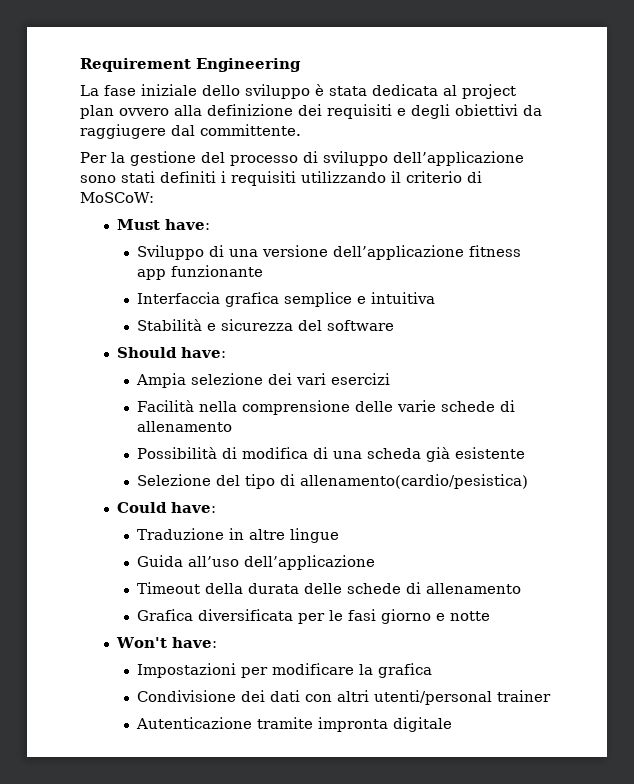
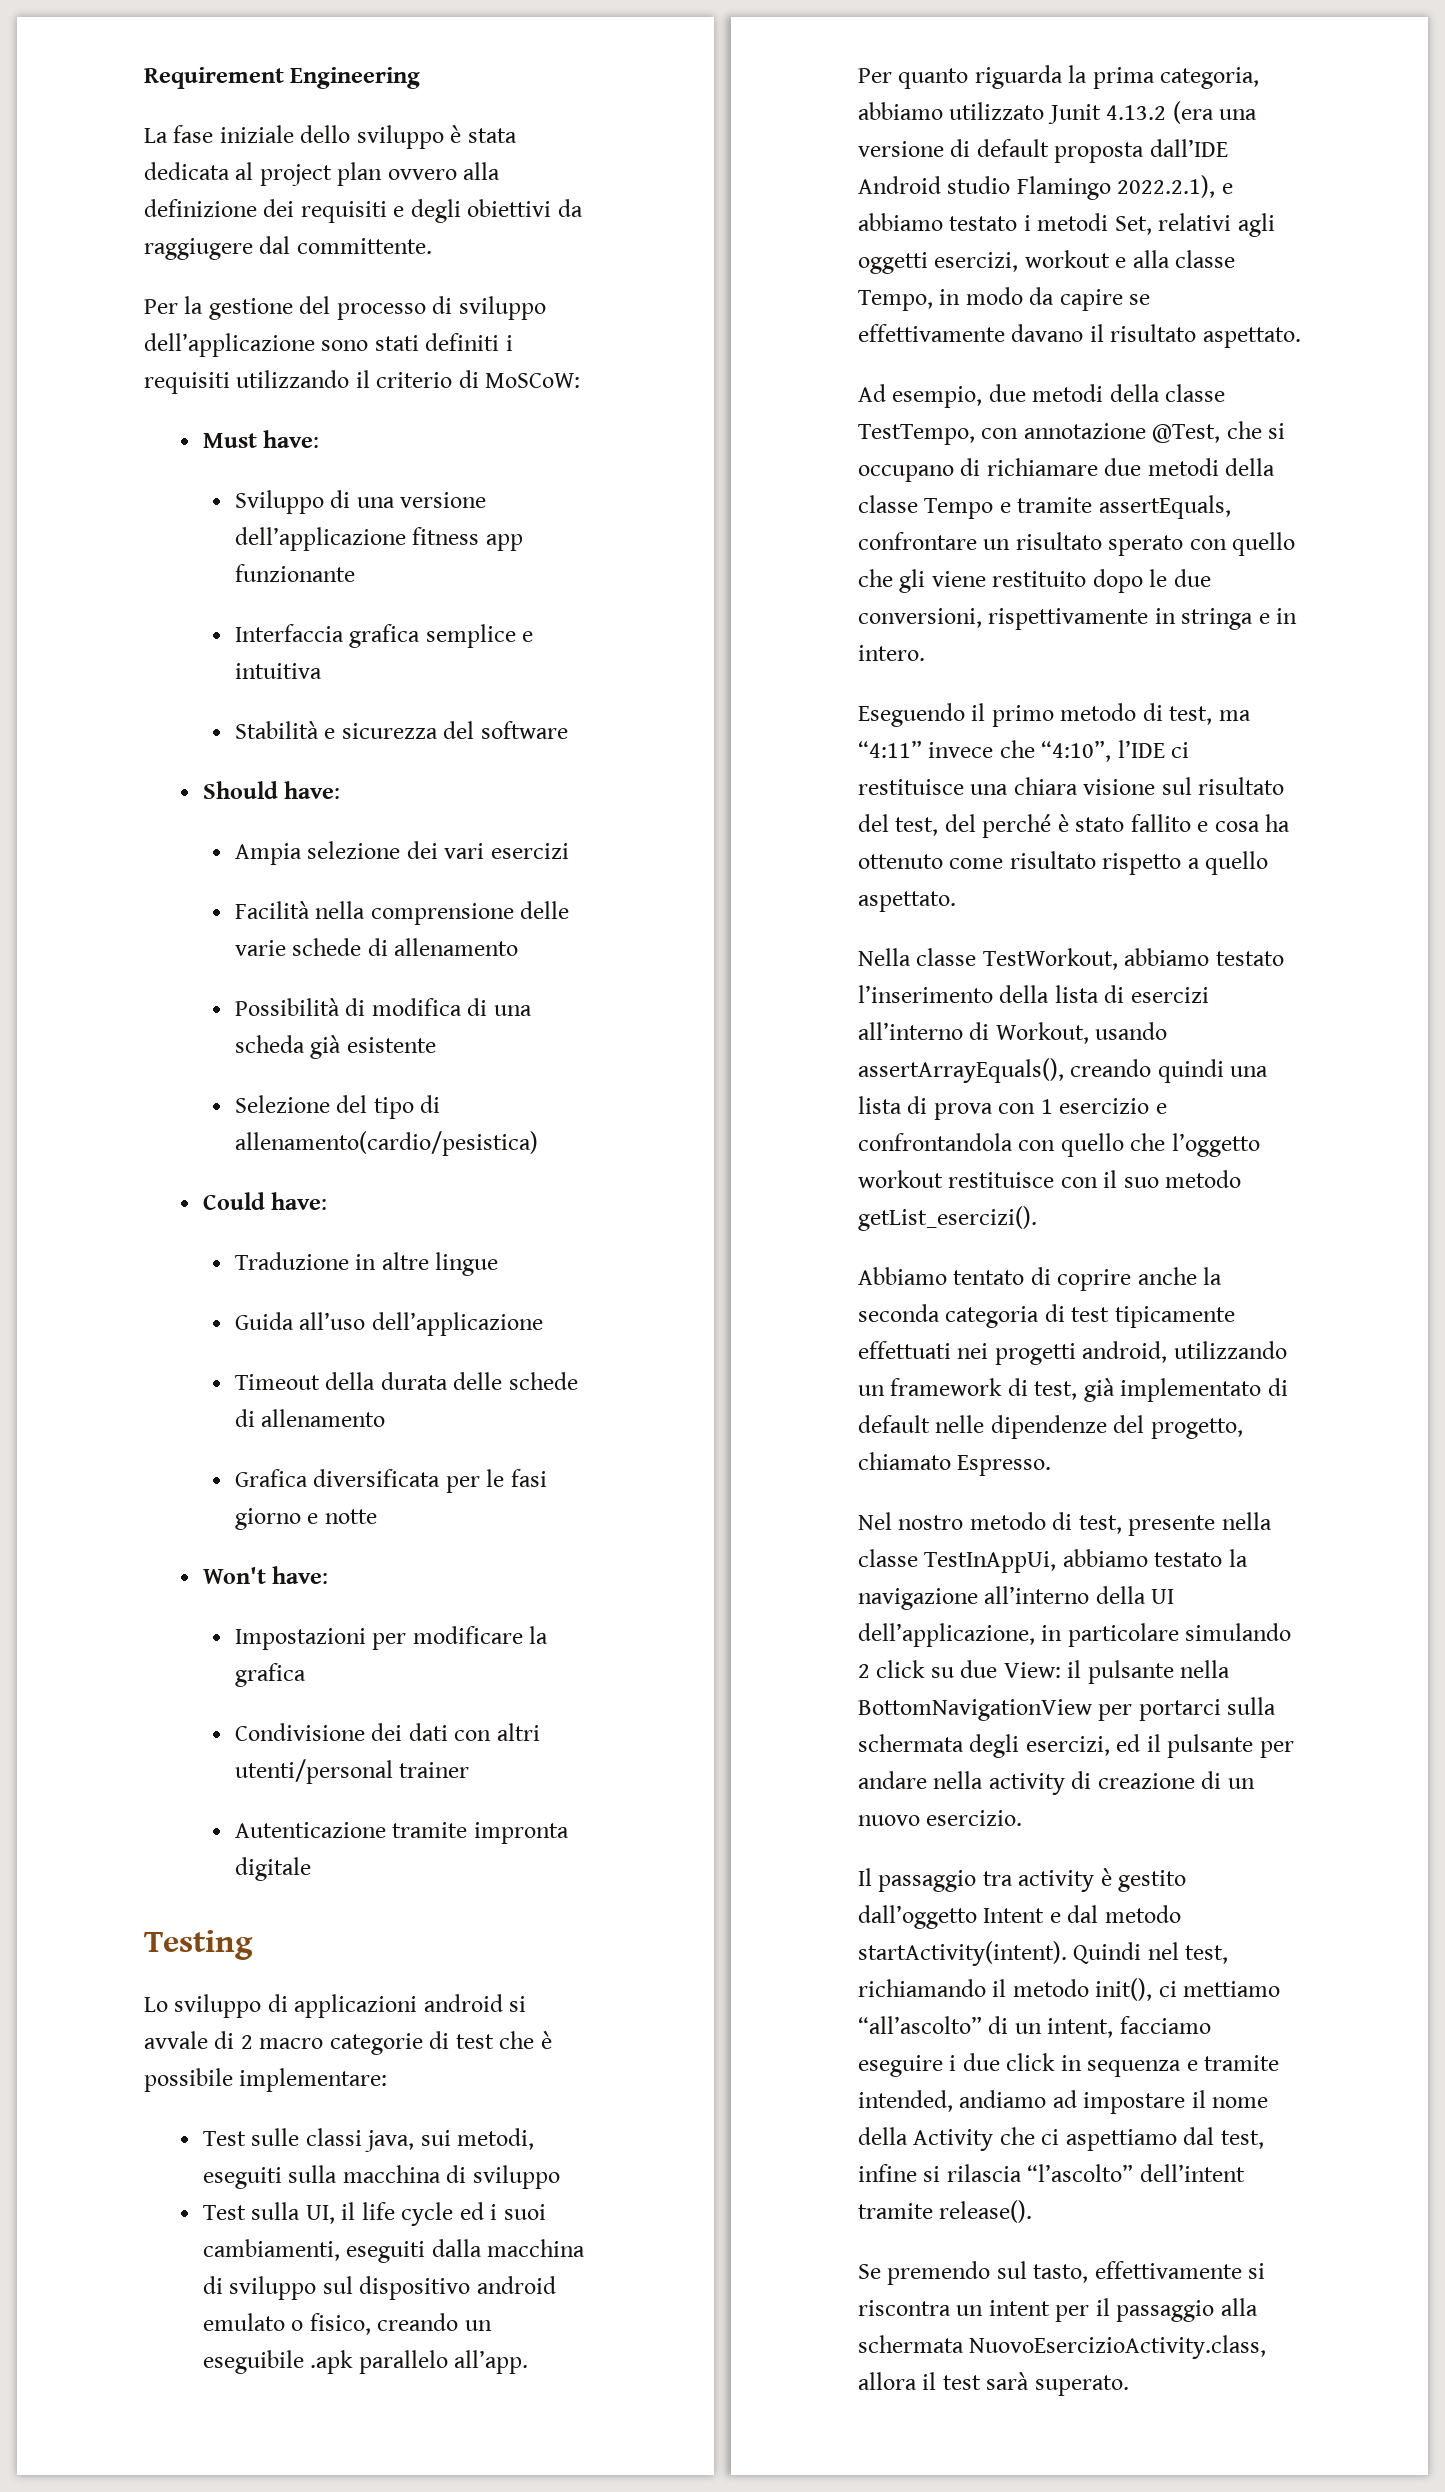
+ Testing
+ Lo sviluppo di applicazioni android si avvale di 2 macro categorie di test che è possibile implementare:
+ Test sulle classi java, sui metodi, eseguiti sulla macchina di sviluppo
+ Test sulla UI, il life cycle ed i suoi cambiamenti, eseguiti dalla macchina di sviluppo sul dispositivo android emulato o fisico, creando un eseguibile .apk parallelo all’app.
+ Per quanto riguarda la prima categoria, abbiamo utilizzato Junit 4.13.2 (era una versione di default proposta dall’IDE Android studio Flamingo 2022.2.1), e abbiamo testato i metodi Set, relativi agli oggetti esercizi, workout e alla classe Tempo, in modo da capire se effettivamente davano il risultato aspettato.
+ Ad esempio, due metodi della classe TestTempo, con annotazione @Test, che si occupano di richiamare due metodi della classe Tempo e tramite assertEquals, confrontare un risultato sperato con quello che gli viene restituito dopo le due conversioni, rispettivamente in stringa e in intero.
+ Eseguendo il primo metodo di test, ma “4:11” invece che “4:10”, l’IDE ci restituisce una chiara visione sul risultato del test, del perché è stato fallito e cosa ha ottenuto come risultato rispetto a quello aspettato.
+ Nella classe TestWorkout, abbiamo testato l’inserimento della lista di esercizi all’interno di Workout, usando assertArrayEquals(), creando quindi una lista di prova con 1 esercizio e confrontandola con quello che l’oggetto workout restituisce con il suo metodo getList_esercizi().
+ Abbiamo tentato di coprire anche la seconda categoria di test tipicamente effettuati nei progetti android, utilizzando un framework di test, già implementato di default nelle dipendenze del progetto, chiamato Espresso.
+ Nel nostro metodo di test, presente nella classe TestInAppUi, abbiamo testato la navigazione all’interno della UI dell’applicazione, in particolare simulando 2 click su due View: il pulsante nella BottomNavigationView per portarci sulla schermata degli esercizi, ed il pulsante per andare nella activity di creazione di un nuovo esercizio.
+ Il passaggio tra activity è gestito dall’oggetto Intent e dal metodo startActivity(intent). Quindi nel test, richiamando il metodo init(), ci mettiamo “all’ascolto” di un intent, facciamo eseguire i due click in sequenza e tramite intended, andiamo ad impostare il nome della Activity che ci aspettiamo dal test, infine si rilascia “l’ascolto” dell’intent tramite release().
+ Se premendo sul tasto, effettivamente si riscontra un intent per il passaggio alla schermata NuovoEsercizioActivity.class, allora il test sarà superato.

